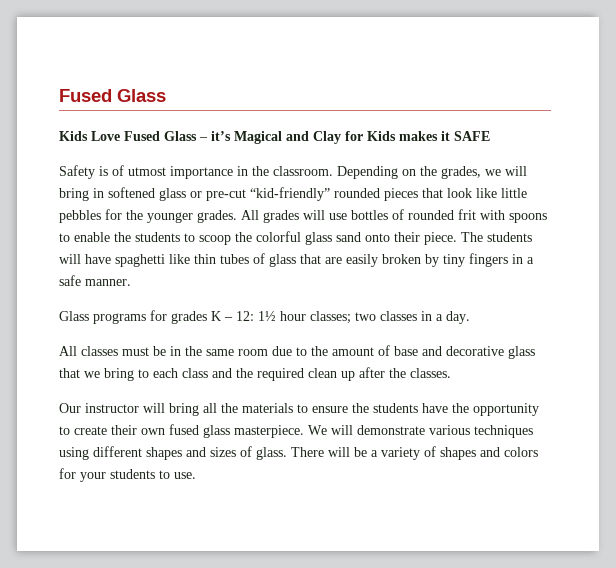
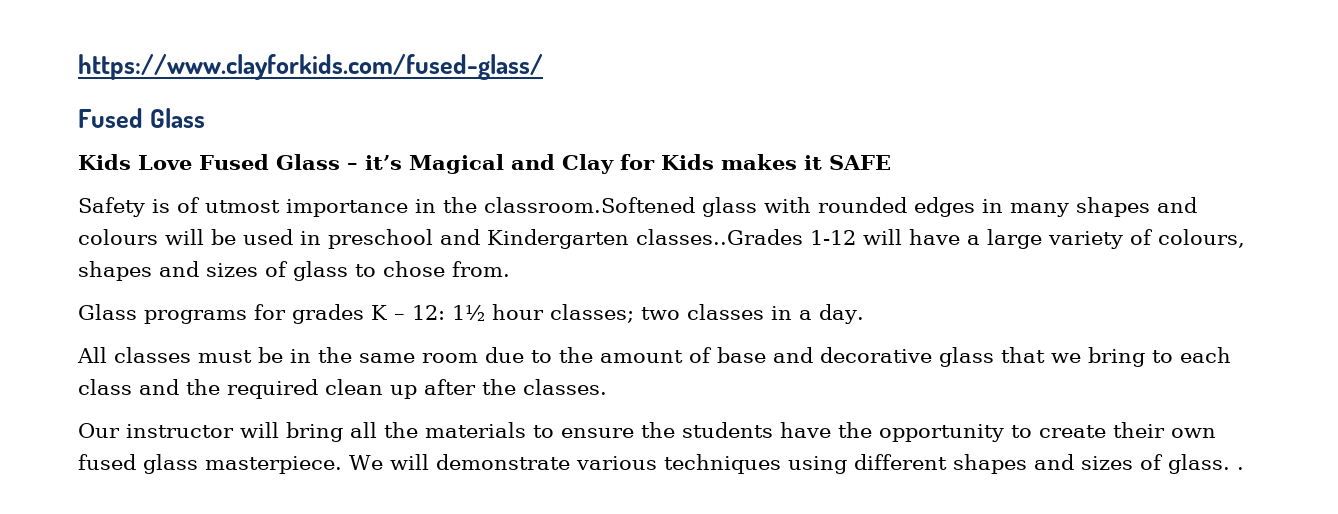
+ https://www.clayforkids.com/fused-glass/
- Safety is of utmost importance in the classroom. Depending on the grades, we will bring in softened glass or pre-cut “kid-friendly” rounded pieces that look like little pebbles for the younger grades. All grades will use bottles of rounded frit with spoons to enable the students to scoop the colorful glass sand onto their piece. The students will have spaghetti like thin tubes of glass that are easily broken by tiny fingers in a safe manner.
+ Safety is of utmost importance in the classroom.Softened glass with rounded edges in many shapes and colours will be used in preschool and Kindergarten classes..Grades 1-12 will have a large variety of colours, shapes and sizes of glass to chose from.
- We will demonstrate various techniques using different shapes and sizes of glass. There will be a variety of shapes and colors for your students to use.
+ We will demonstrate various techniques using different shapes and sizes of glass. .

